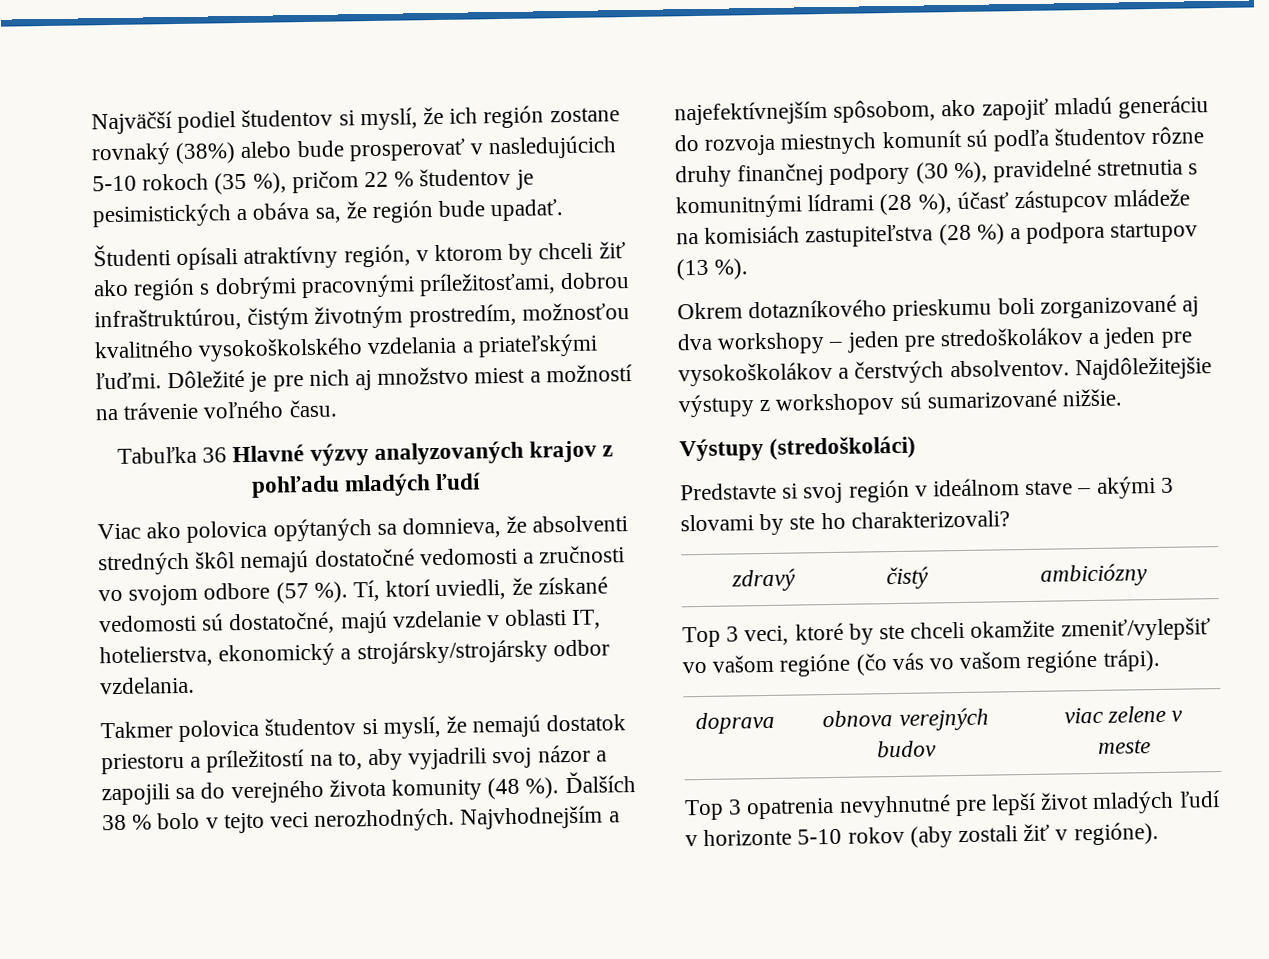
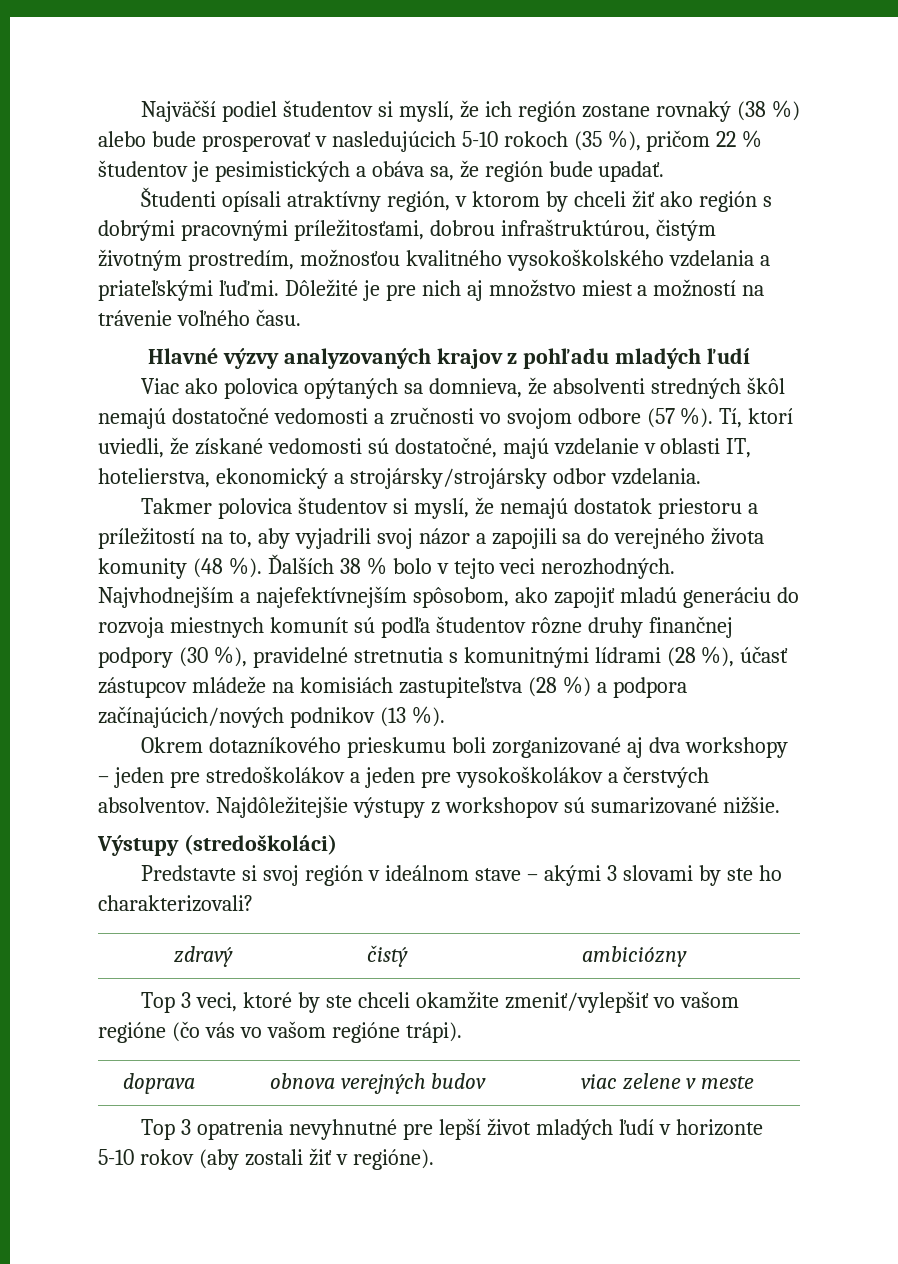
- Najväčší podiel študentov si myslí, že ich región zostane rovnaký (38%) alebo bude prosperovať v nasledujúcich 5-10 rokoch (35 %), pričom 22 % študentov je pesimistických a obáva sa, že región bude upadať.
+ Najväčší podiel študentov si myslí, že ich región zostane rovnaký (38 %) alebo bude prosperovať v nasledujúcich 5-10 rokoch (35 %), pričom 22 % študentov je pesimistických a obáva sa, že región bude upadať.
- Tabuľka 36 Hlavné výzvy analyzovaných krajov z pohľadu mladých ľudí
+ Hlavné výzvy analyzovaných krajov z pohľadu mladých ľudí
- Najvhodnejším a najefektívnejším spôsobom, ako zapojiť mladú generáciu do rozvoja miestnych komunít sú podľa študentov rôzne druhy finančnej podpory (30 %), pravidelné stretnutia s komunitnými lídrami (28 %), účasť zástupcov mládeže na komisiách zastupiteľstva (28 %) a podpora startupov (13 %).
+ Najvhodnejším a najefektívnejším spôsobom, ako zapojiť mladú generáciu do rozvoja miestnych komunít sú podľa študentov rôzne druhy finančnej podpory (30 %), pravidelné stretnutia s komunitnými lídrami (28 %), účasť zástupcov mládeže na komisiách zastupiteľstva (28 %) a podpora začínajúcich/nových podnikov (13 %).

